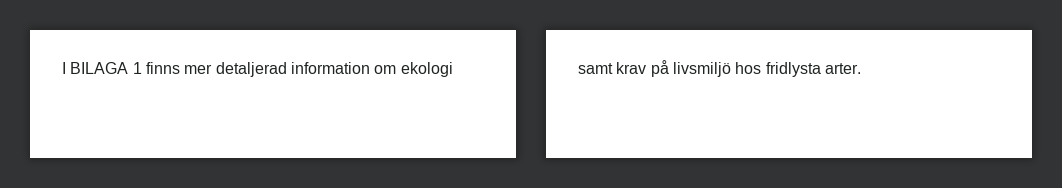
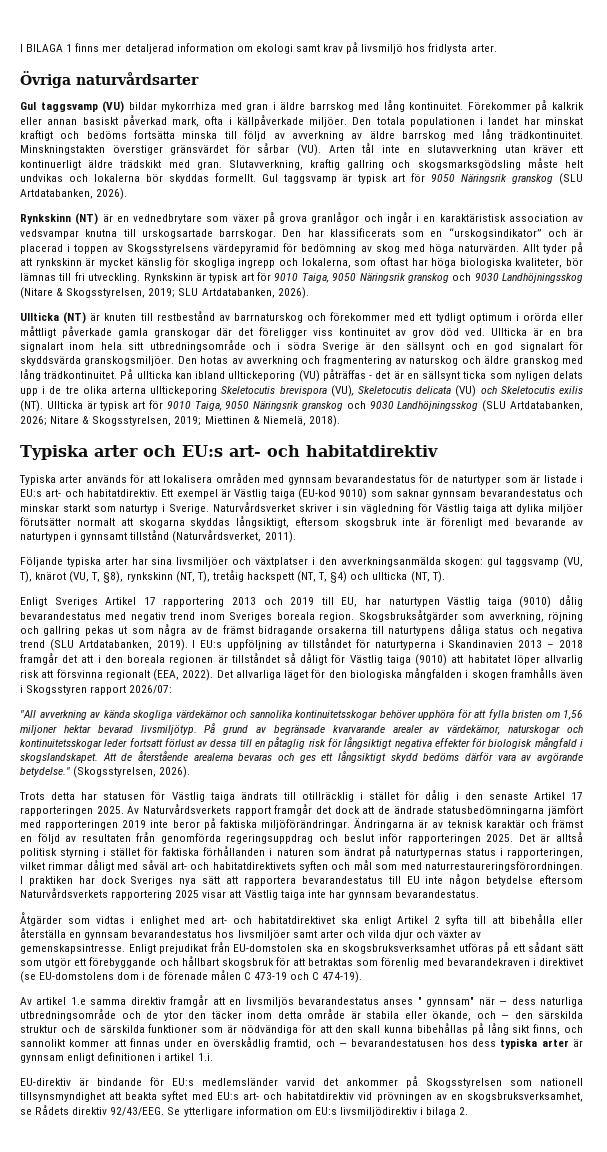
+ Övriga naturvårdsarter
+ Gul taggsvamp (VU) bildar mykorrhiza med gran i äldre barrskog med lång kontinuitet. Förekommer på kalkrik eller annan basiskt påverkad mark, ofta i källpåverkade miljöer. Den totala populationen i landet har minskat kraftigt och bedöms fortsätta minska till följd av avverkning av äldre barrskog med lång trädkontinuitet. Minskningstakten överstiger gränsvärdet för sårbar (VU). Arten tål inte en slutavverkning utan kräver ett kontinuerligt äldre trädskikt med gran. Slutavverkning, kraftig gallring och skogsmarksgödsling måste helt undvikas och lokalerna bör skyddas formellt. Gul taggsvamp är typisk art för 9050 Näringsrik granskog (SLU Artdatabanken, 2026).
+ Rynkskinn (NT) är en vednedbrytare som växer på grova granlågor och ingår i en karaktäristisk association av vedsvampar knutna till urskogsartade barrskogar. Den har klassificerats som en “urskogsindikator” och är placerad i toppen av Skogsstyrelsens värdepyramid för bedömning av skog med höga naturvärden. Allt tyder på att rynkskinn är mycket känslig för skogliga ingrepp och lokalerna, som oftast har höga biologiska kvaliteter, bör lämnas till fri utveckling. Rynkskinn är typisk art för 9010 Taiga, 9050 Näringsrik granskog och 9030 Landhöjningsskog (Nitare & Skogsstyrelsen, 2019; SLU Artdatabanken, 2026).
+ Ullticka (NT) är knuten till restbestånd av barrnaturskog och förekommer med ett tydligt optimum i orörda eller måttligt påverkade gamla granskogar där det föreligger viss kontinuitet av grov död ved. Ullticka är en bra signalart inom hela sitt utbredningsområde och i södra Sverige är den sällsynt och en god signalart för skyddsvärda granskogsmiljöer. Den hotas av avverkning och fragmentering av naturskog och äldre granskog med lång trädkontinuitet. På ullticka kan ibland ulltickeporing (VU) påträffas - det är en sällsynt ticka som nyligen delats upp i de tre olika arterna ulltickeporing Skeletocutis brevispora (VU), Skeletocutis delicata (VU) och Skeletocutis exilis (NT). Ullticka är typisk art för 9010 Taiga, 9050 Näringsrik granskog och 9030 Landhöjningsskog (SLU Artdatabanken, 2026; Nitare & Skogsstyrelsen, 2019; Miettinen & Niemelä, 2018).
+ Typiska arter och EU:s art- och habitatdirektiv
+ Typiska arter används för att lokalisera områden med gynnsam bevarandestatus för de naturtyper som är listade i EU:s art- och habitatdirektiv. Ett exempel är Västlig taiga (EU-kod 9010) som saknar gynnsam bevarandestatus och minskar starkt som naturtyp i Sverige. Naturvårdsverket skriver i sin vägledning för Västlig taiga att dylika miljöer förutsätter normalt att skogarna skyddas långsiktigt, eftersom skogsbruk inte är förenligt med bevarande av naturtypen i gynnsamt tillstånd (Naturvårdsverket, 2011).
+ Följande typiska arter har sina livsmiljöer och växtplatser i den avverkningsanmälda skogen: gul taggsvamp (VU, T), knärot (VU, T, §8), rynkskinn (NT, T), tretåig hackspett (NT, T, §4) och ullticka (NT, T).
+ Enligt Sveriges Artikel 17 rapportering 2013 och 2019 till EU, har naturtypen Västlig taiga (9010) dålig bevarandestatus med negativ trend inom Sveriges boreala region. Skogsbruksåtgärder som avverkning, röjning och gallring pekas ut som några av de främst bidragande orsakerna till naturtypens dåliga status och negativa trend (SLU Artdatabanken, 2019). I EU:s uppföljning av tillståndet för naturtyperna i Skandinavien 2013 – 2018 framgår det att i den boreala regionen är tillståndet så dåligt för Västlig taiga (9010) att habitatet löper allvarlig risk att försvinna regionalt (EEA, 2022). Det allvarliga läget för den biologiska mångfalden i skogen framhålls även i Skogsstyren rapport 2026/07:
+ "All avverkning av kända skogliga värdekärnor och sannolika kontinuitetsskogar behöver upphöra för att fylla bristen om 1,56 miljoner hektar bevarad livsmiljötyp. På grund av begränsade kvarvarande arealer av värdekärnor, naturskogar och kontinuitetsskogar leder fortsatt förlust av dessa till en påtaglig risk för långsiktigt negativa effekter för biologisk mångfald i skogslandskapet. Att de återstående arealerna bevaras och ges ett långsiktigt skydd bedöms därför vara av avgörande betydelse." (Skogsstyrelsen, 2026).
+ Trots detta har statusen för Västlig taiga ändrats till otillräcklig i stället för dålig i den senaste Artikel 17 rapporteringen 2025. Av Naturvårdsverkets rapport framgår det dock att de ändrade statusbedömningarna jämfört med rapporteringen 2019 inte beror på faktiska miljöförändringar. Ändringarna är av teknisk karaktär och främst en följd av resultaten från genomförda regeringsuppdrag och beslut inför rapporteringen 2025. Det är alltså politisk styrning i stället för faktiska förhållanden i naturen som ändrat på naturtypernas status i rapporteringen, vilket rimmar dåligt med såväl art- och habitatdirektivets syften och mål som med naturrestaureringsförordningen. I praktiken har dock Sveriges nya sätt att rapportera bevarandestatus till EU inte någon betydelse eftersom Naturvårdsverkets rapportering 2025 visar att Västlig taiga inte har gynnsam bevarandestatus.
+ Åtgärder som vidtas i enlighet med art- och habitatdirektivet ska enligt Artikel 2 syfta till att bibehålla eller återställa en gynnsam bevarandestatus hos livsmiljöer samt arter och vilda djur och växter av gemenskapsintresse. Enligt prejudikat från EU-domstolen ska en skogsbruksverksamhet utföras på ett sådant sätt som utgör ett förebyggande och hållbart skogsbruk för att betraktas som förenlig med bevarandekraven i direktivet (se EU-domstolens dom i de förenade målen C 473-19 och C 474-19).
+ Av artikel 1.e samma direktiv framgår att en livsmiljös bevarandestatus anses " gynnsam" när — dess naturliga utbredningsområde och de ytor den täcker inom detta område är stabila eller ökande, och — den särskilda struktur och de särskilda funktioner som är nödvändiga för att den skall kunna bibehållas på lång sikt finns, och sannolikt kommer att finnas under en överskådlig framtid, och — bevarandestatusen hos dess typiska arter är gynnsam enligt definitionen i artikel 1.i.
+ EU-direktiv är bindande för EU:s medlemsländer varvid det ankommer på Skogsstyrelsen som nationell tillsynsmyndighet att beakta syftet med EU:s art- och habitatdirektiv vid prövningen av en skogsbruksverksamhet, se Rådets direktiv 92/43/EEG. Se ytterligare information om EU:s livsmiljödirektiv i bilaga 2.

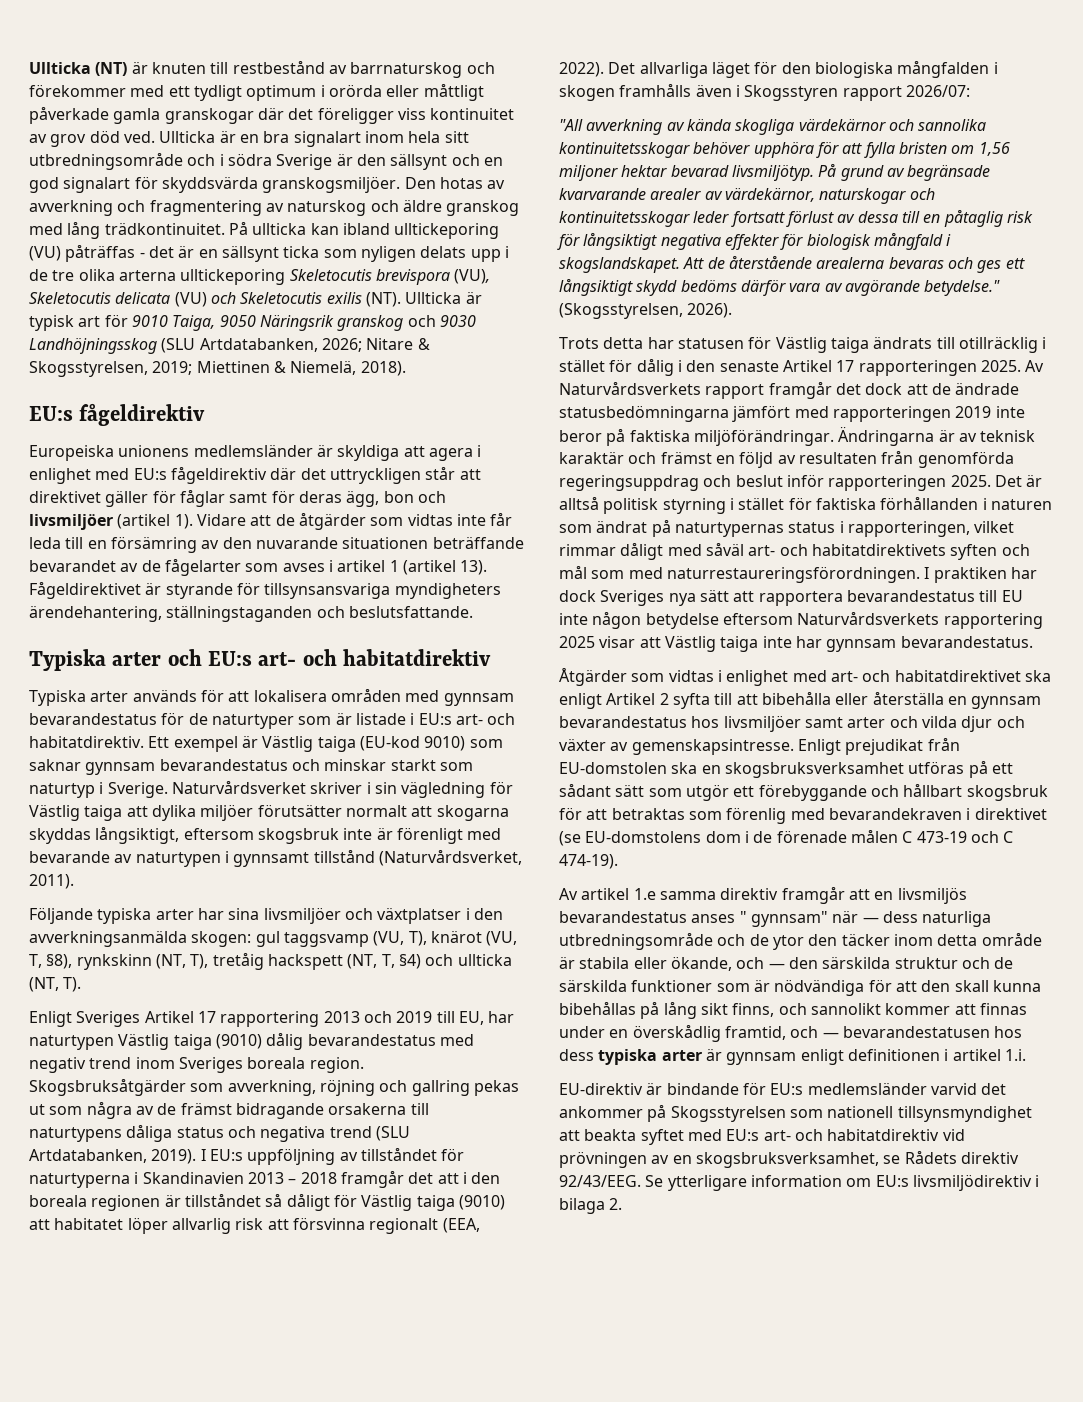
- I BILAGA 1 finns mer detaljerad information om ekologi samt krav på livsmiljö hos fridlysta arter.
- Övriga naturvårdsarter
- Gul taggsvamp (VU) bildar mykorrhiza med gran i äldre barrskog med lång kontinuitet. Förekommer på kalkrik eller annan basiskt påverkad mark, ofta i källpåverkade miljöer. Den totala populationen i landet har minskat kraftigt och bedöms fortsätta minska till följd av avverkning av äldre barrskog med lång trädkontinuitet. Minskningstakten överstiger gränsvärdet för sårbar (VU). Arten tål inte en slutavverkning utan kräver ett kontinuerligt äldre trädskikt med gran. Slutavverkning, kraftig gallring och skogsmarksgödsling måste helt undvikas och lokalerna bör skyddas formellt. Gul taggsvamp är typisk art för 9050 Näringsrik granskog (SLU Artdatabanken, 2026).
- Rynkskinn (NT) är en vednedbrytare som växer på grova granlågor och ingår i en karaktäristisk association av vedsvampar knutna till urskogsartade barrskogar. Den har klassificerats som en “urskogsindikator” och är placerad i toppen av Skogsstyrelsens värdepyramid för bedömning av skog med höga naturvärden. Allt tyder på att rynkskinn är mycket känslig för skogliga ingrepp och lokalerna, som oftast har höga biologiska kvaliteter, bör lämnas till fri utveckling. Rynkskinn är typisk art för 9010 Taiga, 9050 Näringsrik granskog och 9030 Landhöjningsskog (Nitare & Skogsstyrelsen, 2019; SLU Artdatabanken, 2026).
  På ullticka kan ibland ulltickeporing (VU) påträffas - det är en sällsynt ticka som nyligen delats upp i de tre olika arterna ulltickeporing Skeletocutis brevispora (VU), Skeletocutis delicata (VU) och Skeletocutis exilis (NT). Ullticka är typisk art för 9010 Taiga, 9050 Näringsrik granskog och 9030 Landhöjningsskog (SLU Artdatabanken, 2026; Nitare & Skogsstyrelsen, 2019; Miettinen & Niemelä, 2018).
+ EU:s fågeldirektiv
+ Europeiska unionens medlemsländer är skyldiga att agera i enlighet med EU:s fågeldirektiv där det uttryckligen står att direktivet gäller för fåglar samt för deras ägg, bon och livsmiljöer (artikel 1). Vidare att de åtgärder som vidtas inte får leda till en försämring av den nuvarande situationen beträffande bevarandet av de fågelarter som avses i artikel 1 (artikel 13). Fågeldirektivet är styrande för tillsynsansvariga myndigheters ärendehantering, ställningstaganden och beslutsfattande.

